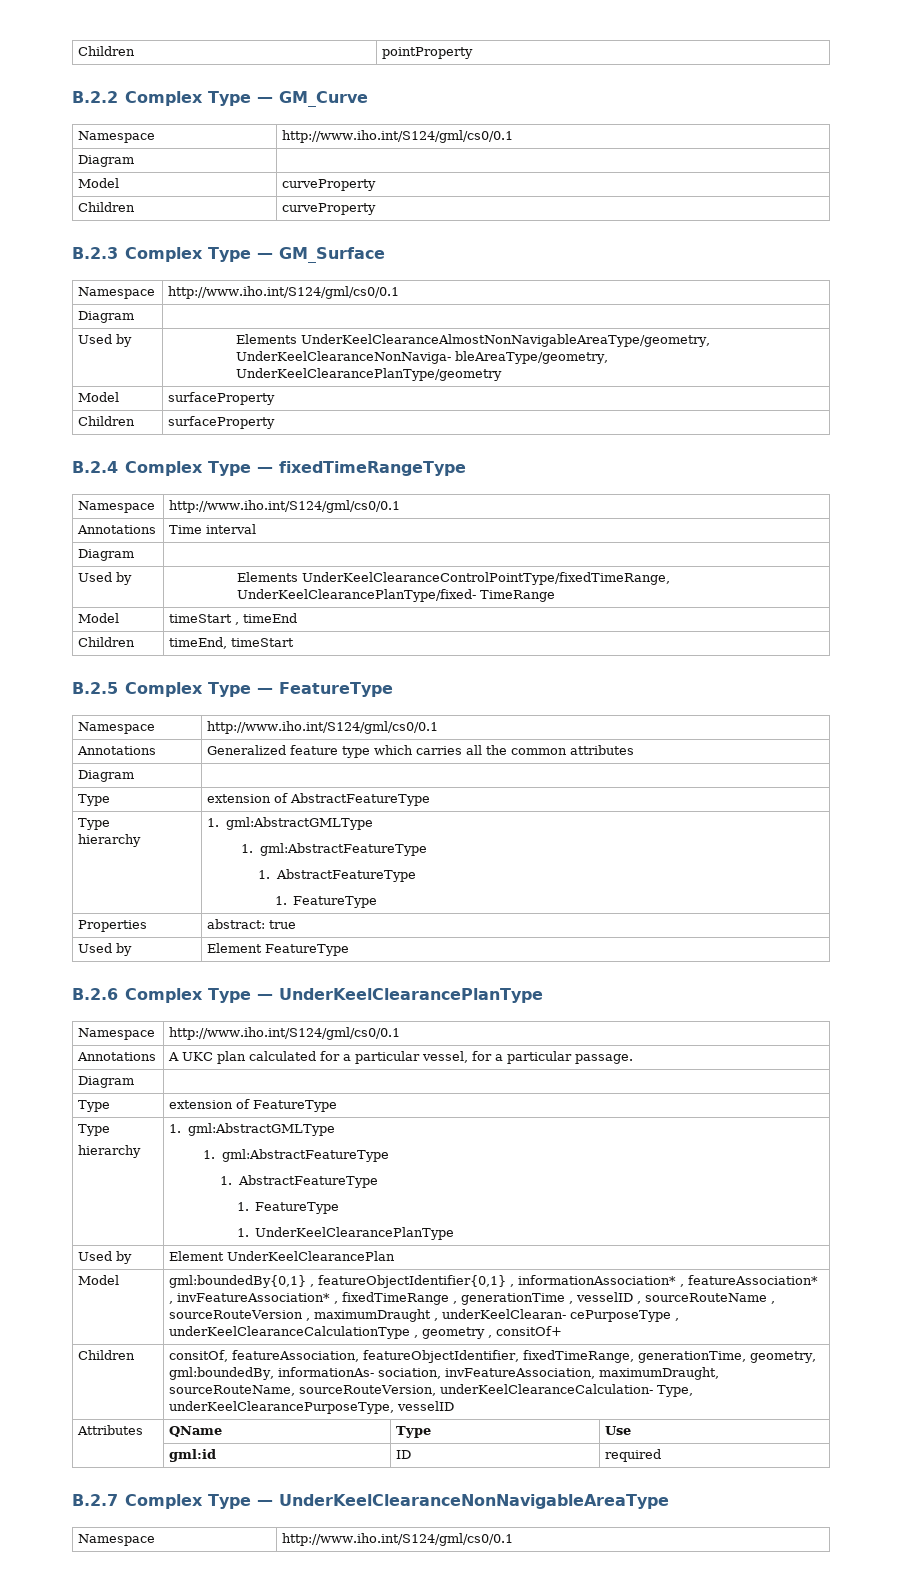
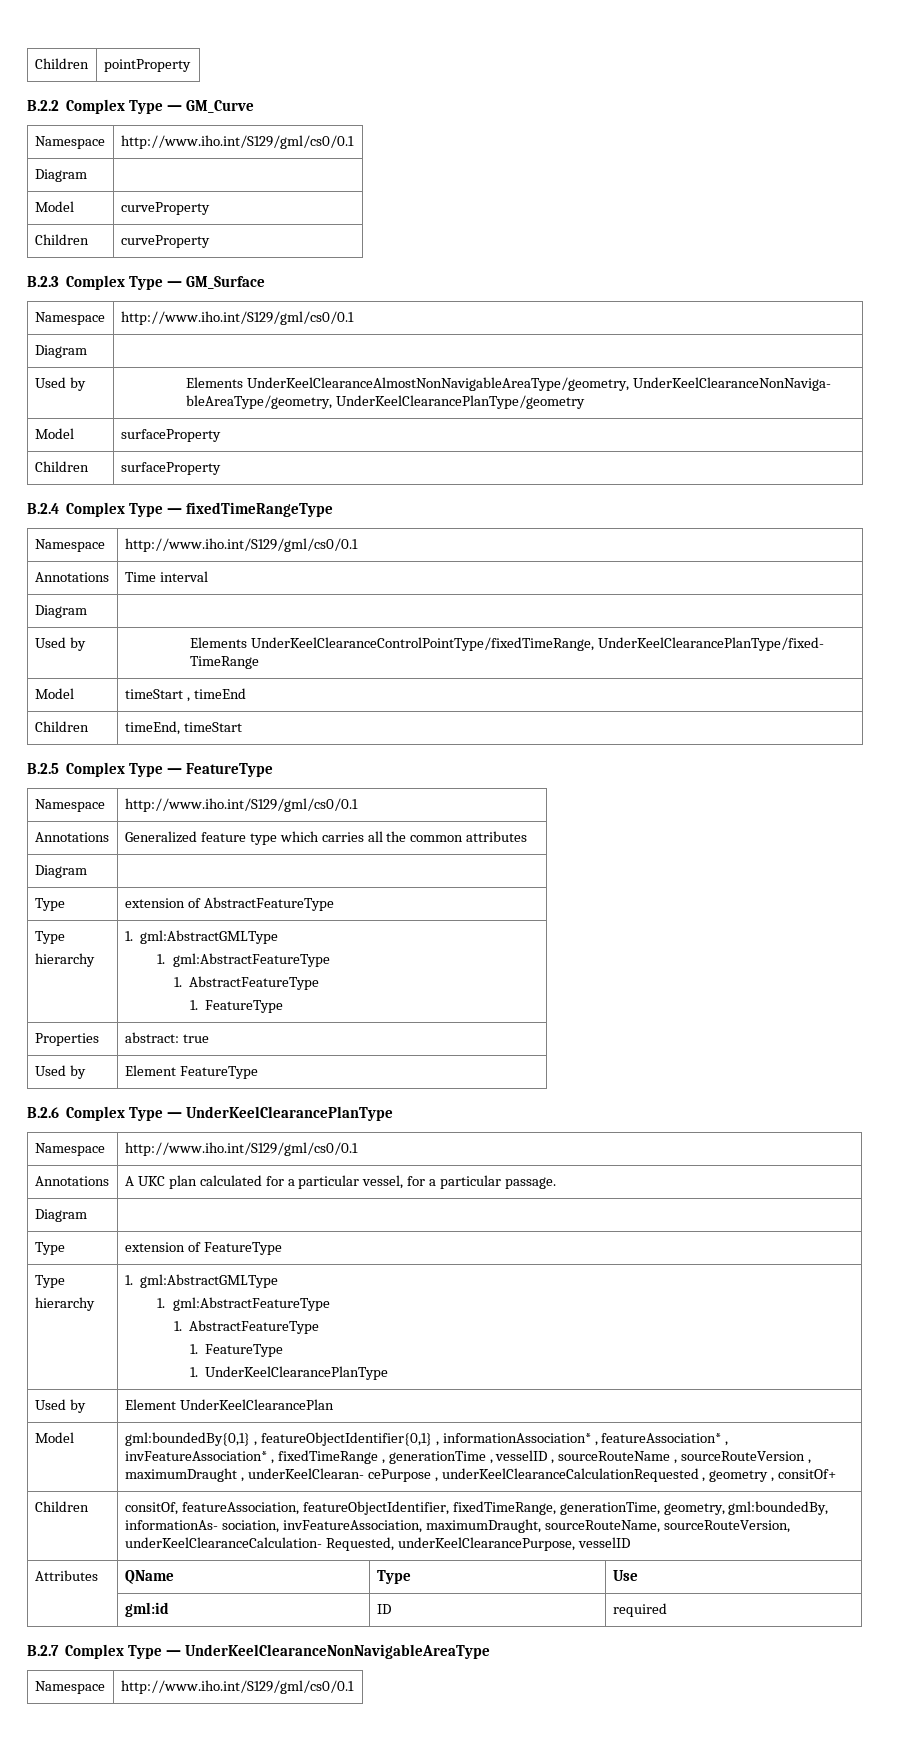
  B.2.2 Complex Type — GM_Curve
- Namespace | http://www.iho.int/S124/gml/cs0/0.1
+ Namespace | http://www.iho.int/S129/gml/cs0/0.1
  B.2.3 Complex Type — GM_Surface
- Namespace | http://www.iho.int/S124/gml/cs0/0.1
+ Namespace | http://www.iho.int/S129/gml/cs0/0.1
  B.2.4 Complex Type — fixedTimeRangeType
- Namespace | http://www.iho.int/S124/gml/cs0/0.1
+ Namespace | http://www.iho.int/S129/gml/cs0/0.1
  B.2.5 Complex Type — FeatureType
- Namespace | http://www.iho.int/S124/gml/cs0/0.1
+ Namespace | http://www.iho.int/S129/gml/cs0/0.1
  B.2.6 Complex Type — UnderKeelClearancePlanType
- Namespace | http://www.iho.int/S124/gml/cs0/0.1
+ Namespace | http://www.iho.int/S129/gml/cs0/0.1
- Model | gml:boundedBy{0,1} , featureObjectIdentifier{0,1} , informationAssociation* , featureAssociation* , invFeatureAssociation* , fixedTimeRange , generationTime , vesselID , sourceRouteName , sourceRouteVersion , maximumDraught , underKeelClearan- cePurposeType , underKeelClearanceCalculationType , geometry , consitOf+
+ Model | gml:boundedBy{0,1} , featureObjectIdentifier{0,1} , informationAssociation* , featureAssociation* , invFeatureAssociation* , fixedTimeRange , generationTime , vesselID , sourceRouteName , sourceRouteVersion , maximumDraught , underKeelClearan- cePurpose , underKeelClearanceCalculationRequested , geometry , consitOf+
- Children | consitOf, featureAssociation, featureObjectIdentifier, fixedTimeRange, generationTime, geometry, gml:boundedBy, informationAs- sociation, invFeatureAssociation, maximumDraught, sourceRouteName, sourceRouteVersion, underKeelClearanceCalculation- Type, underKeelClearancePurposeType, vesselID
+ Children | consitOf, featureAssociation, featureObjectIdentifier, fixedTimeRange, generationTime, geometry, gml:boundedBy, informationAs- sociation, invFeatureAssociation, maximumDraught, sourceRouteName, sourceRouteVersion, underKeelClearanceCalculation- Requested, underKeelClearancePurpose, vesselID
  B.2.7 Complex Type — UnderKeelClearanceNonNavigableAreaType
- Namespace | http://www.iho.int/S124/gml/cs0/0.1
+ Namespace | http://www.iho.int/S129/gml/cs0/0.1

